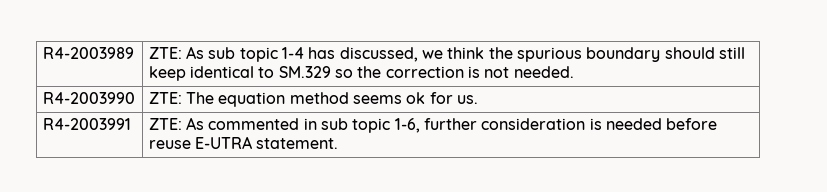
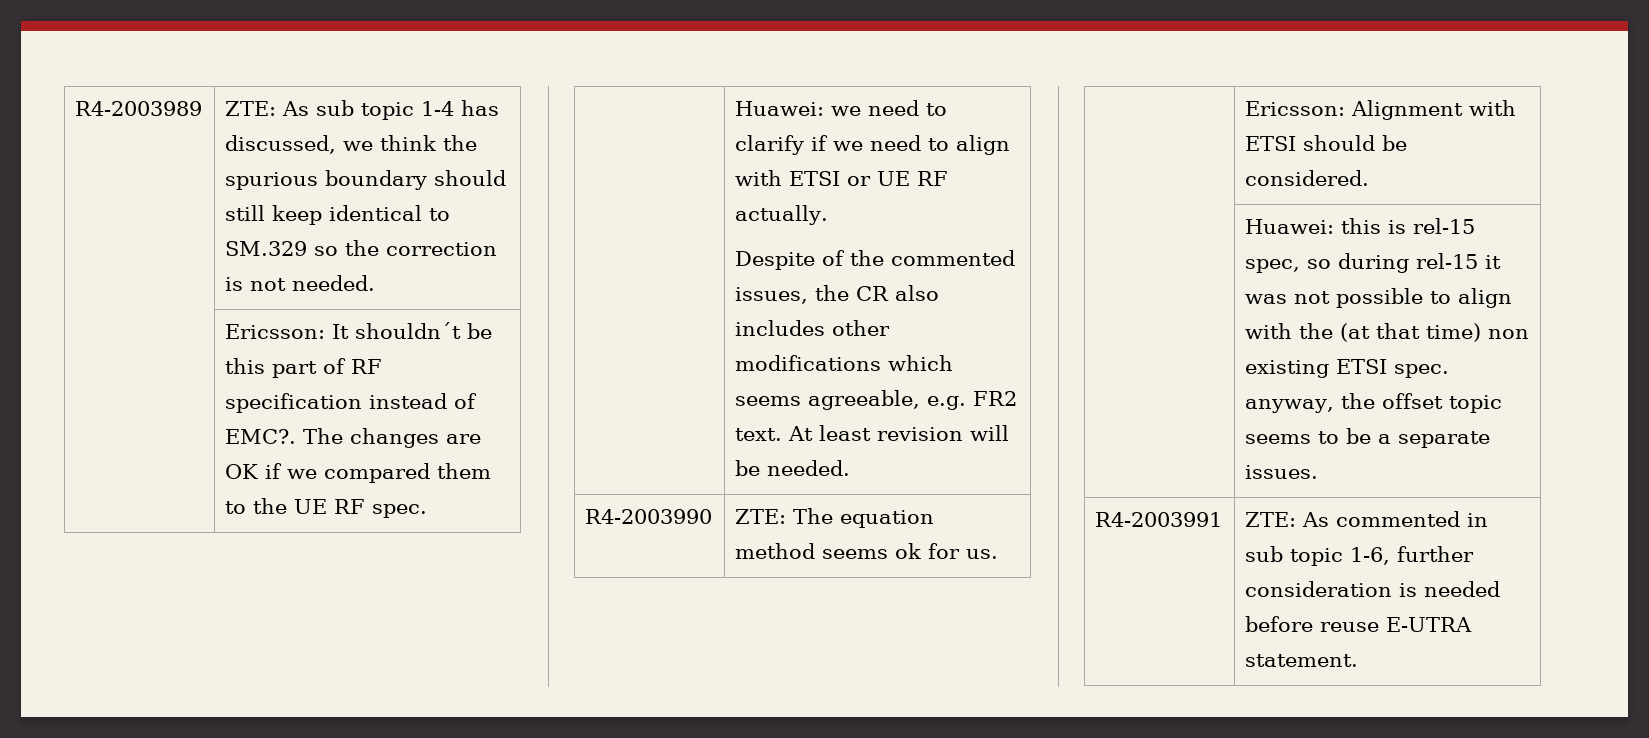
+ | Ericsson: It shouldn´t be this part of RF specification instead of EMC?. The changes are OK if we compared them to the UE RF spec.
+ | Huawei: we need to clarify if we need to align with ETSI or UE RF actually.
+ Despite of the commented issues, the CR also includes other modifications which seems agreeable, e.g. FR2 text. At least revision will be needed.
+ | Ericsson: Alignment with ETSI should be considered.
+ | Huawei: this is rel-15 spec, so during rel-15 it was not possible to align with the (at that time) non existing ETSI spec. anyway, the offset topic seems to be a separate issues.

